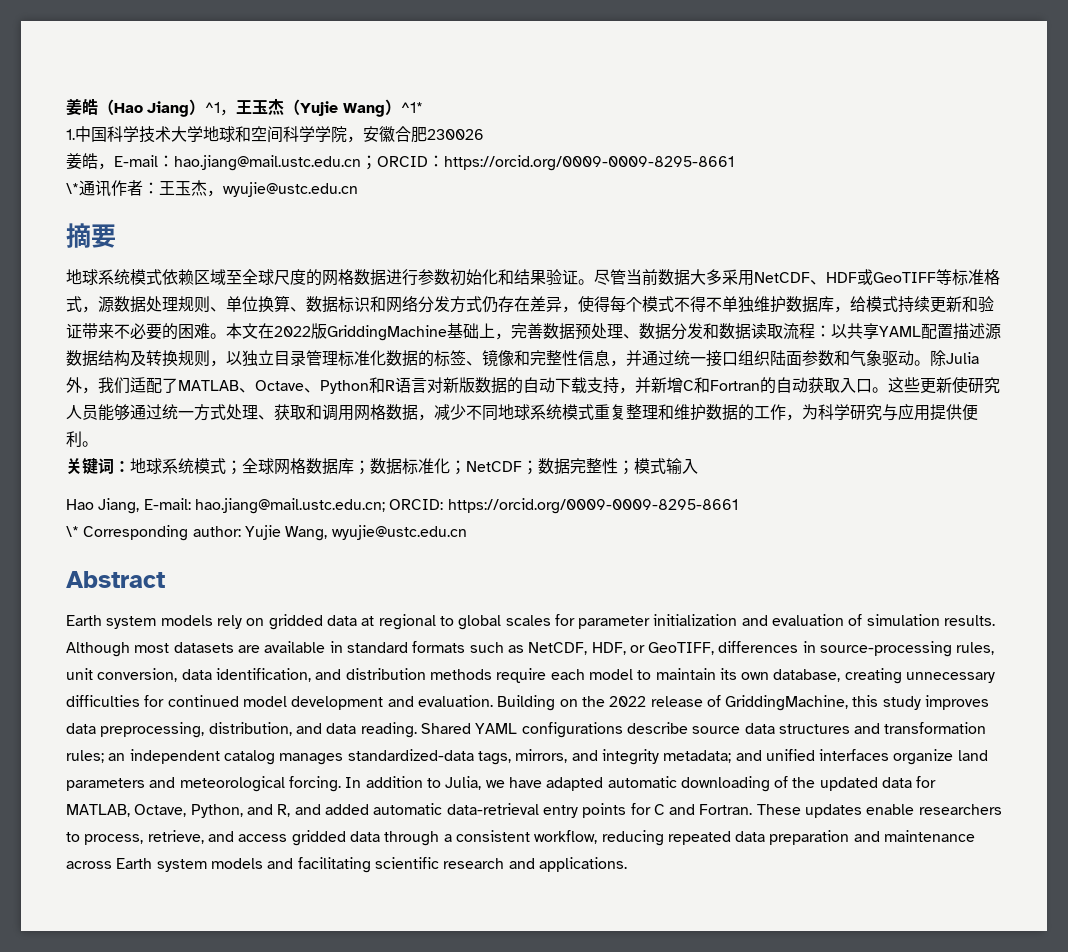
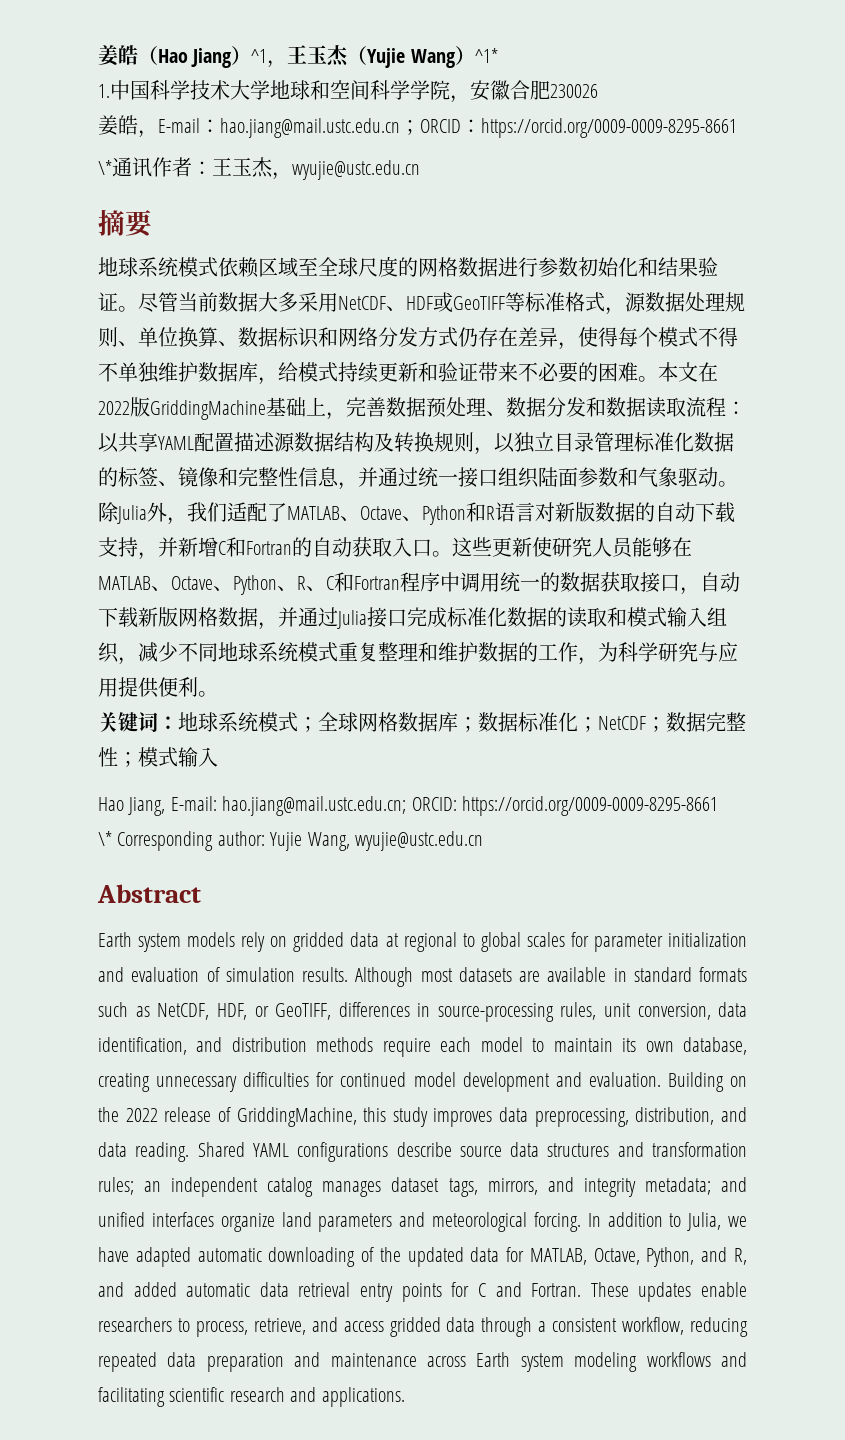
- 这些更新使研究人员能够通过统一方式处理、获取和调用网格数据，减少不同地球系统模式重复整理和维护数据的工作，为科学研究与应用提供便利。
+ 这些更新使研究人员能够在MATLAB、Octave、Python、R、C和Fortran程序中调用统一的数据获取接口，自动下载新版网格数据，并通过Julia接口完成标准化数据的读取和模式输入组织，减少不同地球系统模式重复整理和维护数据的工作，为科学研究与应用提供便利。
- Shared YAML configurations describe source data structures and transformation rules; an independent catalog manages standardized-data tags, mirrors, and integrity metadata; and unified interfaces organize land parameters and meteorological forcing.
+ Shared YAML configurations describe source data structures and transformation rules; an independent catalog manages dataset tags, mirrors, and integrity metadata; and unified interfaces organize land parameters and meteorological forcing.
- In addition to Julia, we have adapted automatic downloading of the updated data for MATLAB, Octave, Python, and R, and added automatic data-retrieval entry points for C and Fortran.
+ In addition to Julia, we have adapted automatic downloading of the updated data for MATLAB, Octave, Python, and R, and added automatic data retrieval entry points for C and Fortran.
- These updates enable researchers to process, retrieve, and access gridded data through a consistent workflow, reducing repeated data preparation and maintenance across Earth system models and facilitating scientific research and applications.
+ These updates enable researchers to process, retrieve, and access gridded data through a consistent workflow, reducing repeated data preparation and maintenance across Earth system modeling workflows and facilitating scientific research and applications.

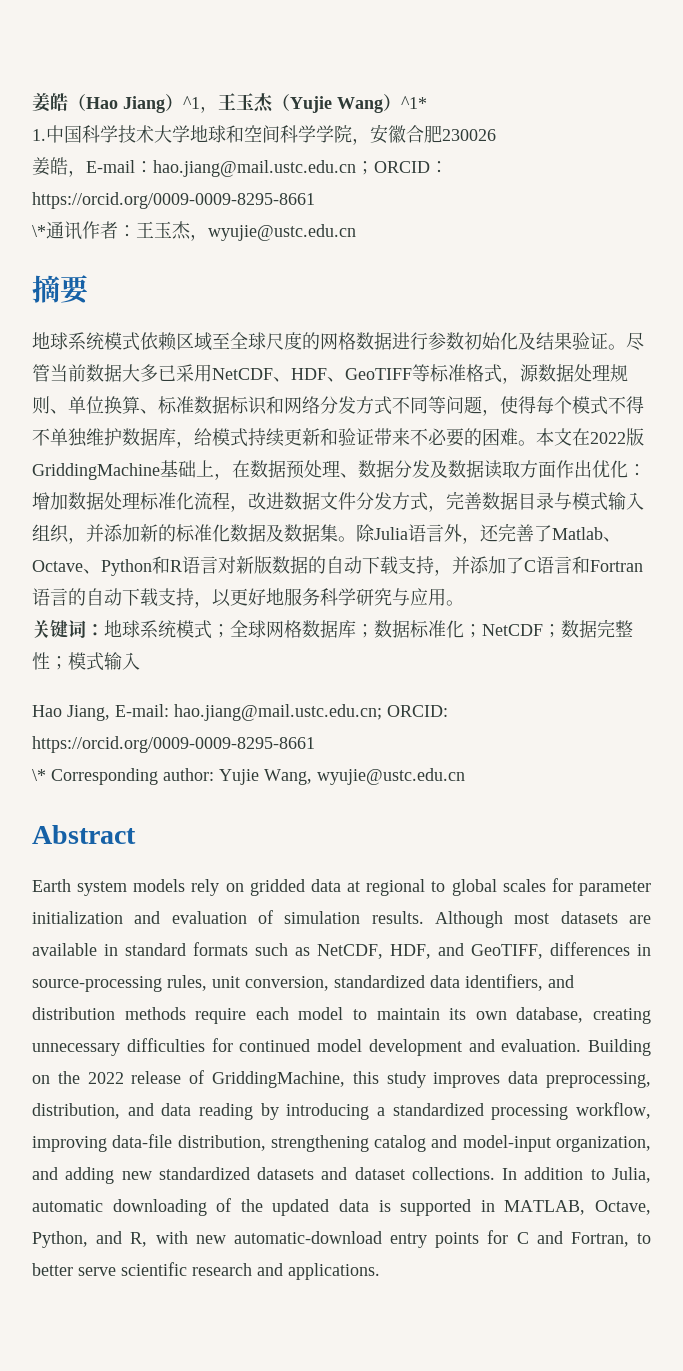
- 地球系统模式依赖区域至全球尺度的网格数据进行参数初始化和结果验证。
+ 地球系统模式依赖区域至全球尺度的网格数据进行参数初始化及结果验证。
- 尽管当前数据大多采用NetCDF、HDF或GeoTIFF等标准格式，源数据处理规则、单位换算、数据标识和网络分发方式仍存在差异，使得每个模式不得不单独维护数据库，给模式持续更新和验证带来不必要的困难。
+ 尽管当前数据大多已采用NetCDF、HDF、GeoTIFF等标准格式，源数据处理规则、单位换算、标准数据标识和网络分发方式不同等问题，使得每个模式不得不单独维护数据库，给模式持续更新和验证带来不必要的困难。
- 本文在2022版GriddingMachine基础上，完善数据预处理、数据分发和数据读取流程：以共享YAML配置描述源数据结构及转换规则，以独立目录管理标准化数据的标签、镜像和完整性信息，并通过统一接口组织陆面参数和气象驱动。除Julia外，我们适配了MATLAB、Octave、Python和R语言对新版数据的自动下载支持，并新增C和Fortran的自动获取入口。这些更新使研究人员能够在MATLAB、Octave、Python、R、C和Fortran程序中调用统一的数据获取接口，自动下载新版网格数据，并通过Julia接口完成标准化数据的读取和模式输入组织，减少不同地球系统模式重复整理和维护数据的工作，为科学研究与应用提供便利。
+ 本文在2022版GriddingMachine基础上，在数据预处理、数据分发及数据读取方面作出优化：增加数据处理标准化流程，改进数据文件分发方式，完善数据目录与模式输入组织，并添加新的标准化数据及数据集。除Julia语言外，还完善了Matlab、Octave、Python和R语言对新版数据的自动下载支持，并添加了C语言和Fortran语言的自动下载支持，以更好地服务科学研究与应用。
- Although most datasets are available in standard formats such as NetCDF, HDF, or GeoTIFF, differences in source-processing rules, unit conversion, data identification, and distribution methods require each model to maintain its own database, creating unnecessary difficulties for continued model development and evaluation.
+ Although most datasets are available in standard formats such as NetCDF, HDF, and GeoTIFF, differences in source-processing rules, unit conversion, standardized data identifiers, and distribution methods require each model to maintain its own database, creating unnecessary difficulties for continued model development and evaluation.
- Building on the 2022 release of GriddingMachine, this study improves data preprocessing, distribution, and data reading. Shared YAML configurations describe source data structures and transformation rules; an independent catalog manages dataset tags, mirrors, and integrity metadata; and unified interfaces organize land parameters and meteorological forcing.
+ Building on the 2022 release of GriddingMachine, this study improves data preprocessing, distribution, and data reading by introducing a standardized processing workflow, improving data-file distribution, strengthening catalog and model-input organization, and adding new standardized datasets and dataset collections.
- In addition to Julia, we have adapted automatic downloading of the updated data for MATLAB, Octave, Python, and R, and added automatic data retrieval entry points for C and Fortran. These updates enable researchers to process, retrieve, and access gridded data through a consistent workflow, reducing repeated data preparation and maintenance across Earth system modeling workflows and facilitating scientific research and applications.
+ In addition to Julia, automatic downloading of the updated data is supported in MATLAB, Octave, Python, and R, with new automatic-download entry points for C and Fortran, to better serve scientific research and applications.

